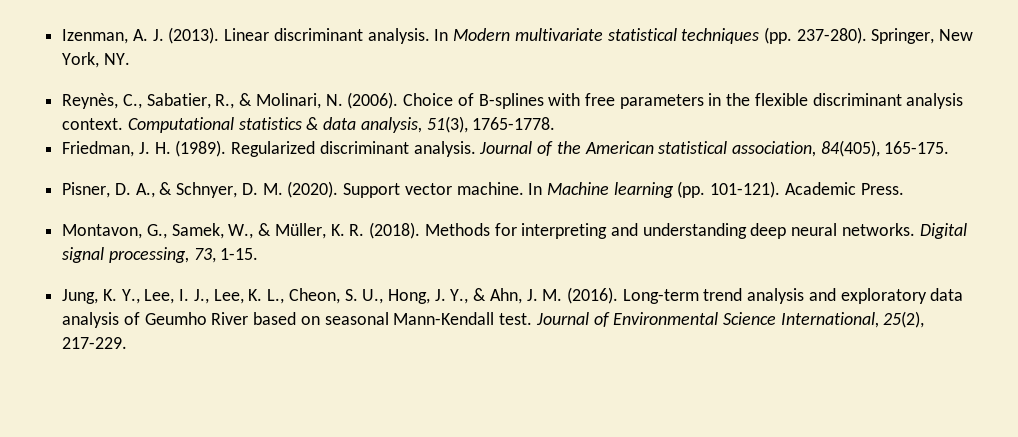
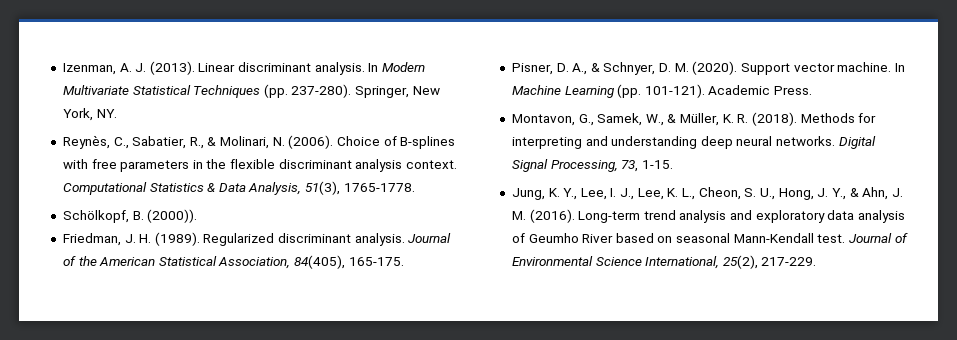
- In Modern multivariate statistical techniques (pp. 237-280).
+ In Modern Multivariate Statistical Techniques (pp. 237-280).
- Computational statistics & data analysis, 51(3), 1765-1778.
+ Computational Statistics & Data Analysis, 51(3), 1765-1778.
+ Schölkopf, B. (2000)).
- Journal of the American statistical association, 84(405), 165-175.
+ Journal of the American Statistical Association, 84(405), 165-175.
- In Machine learning (pp. 101-121).
+ In Machine Learning (pp. 101-121).
- Digital signal processing, 73, 1-15.
+ Digital Signal Processing, 73, 1-15.

